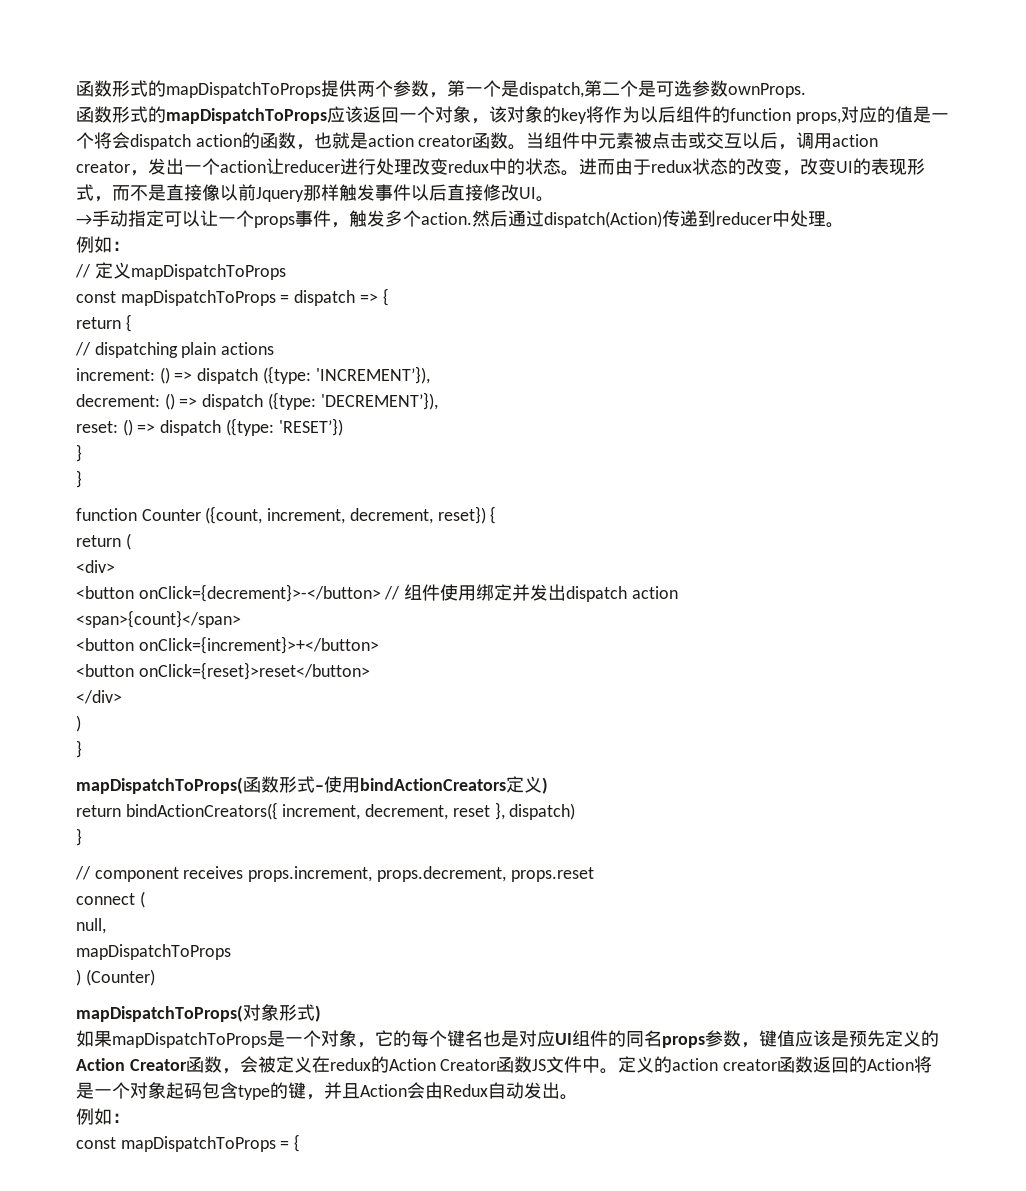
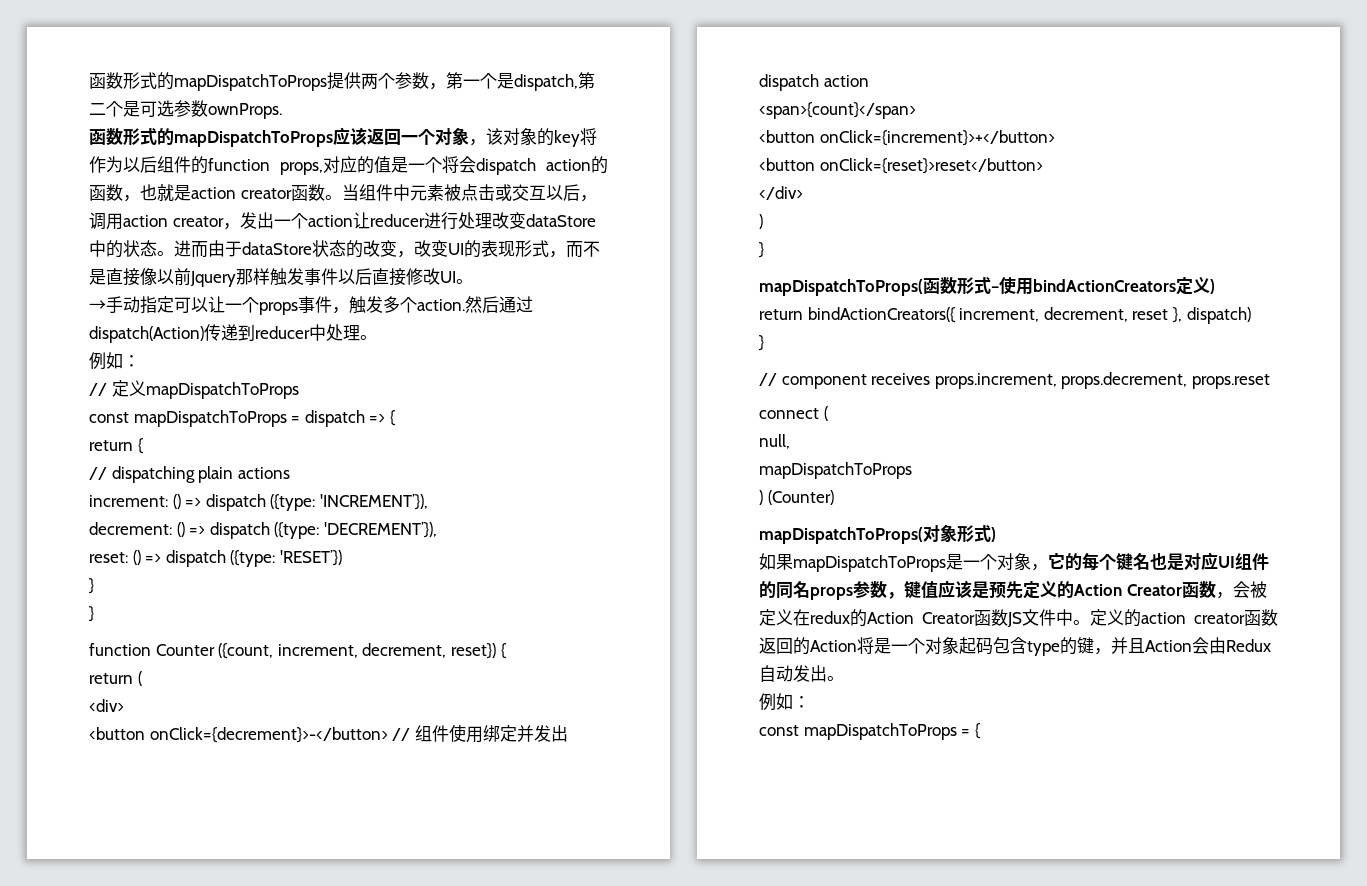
- 当组件中元素被点击或交互以后，调用action creator，发出一个action让reducer进行处理改变redux中的状态。
+ 当组件中元素被点击或交互以后，调用action creator，发出一个action让reducer进行处理改变dataStore中的状态。
- 进而由于redux状态的改变，改变UI的表现形式，而不是直接像以前Jquery那样触发事件以后直接修改UI。
+ 进而由于dataStore状态的改变，改变UI的表现形式，而不是直接像以前Jquery那样触发事件以后直接修改UI。

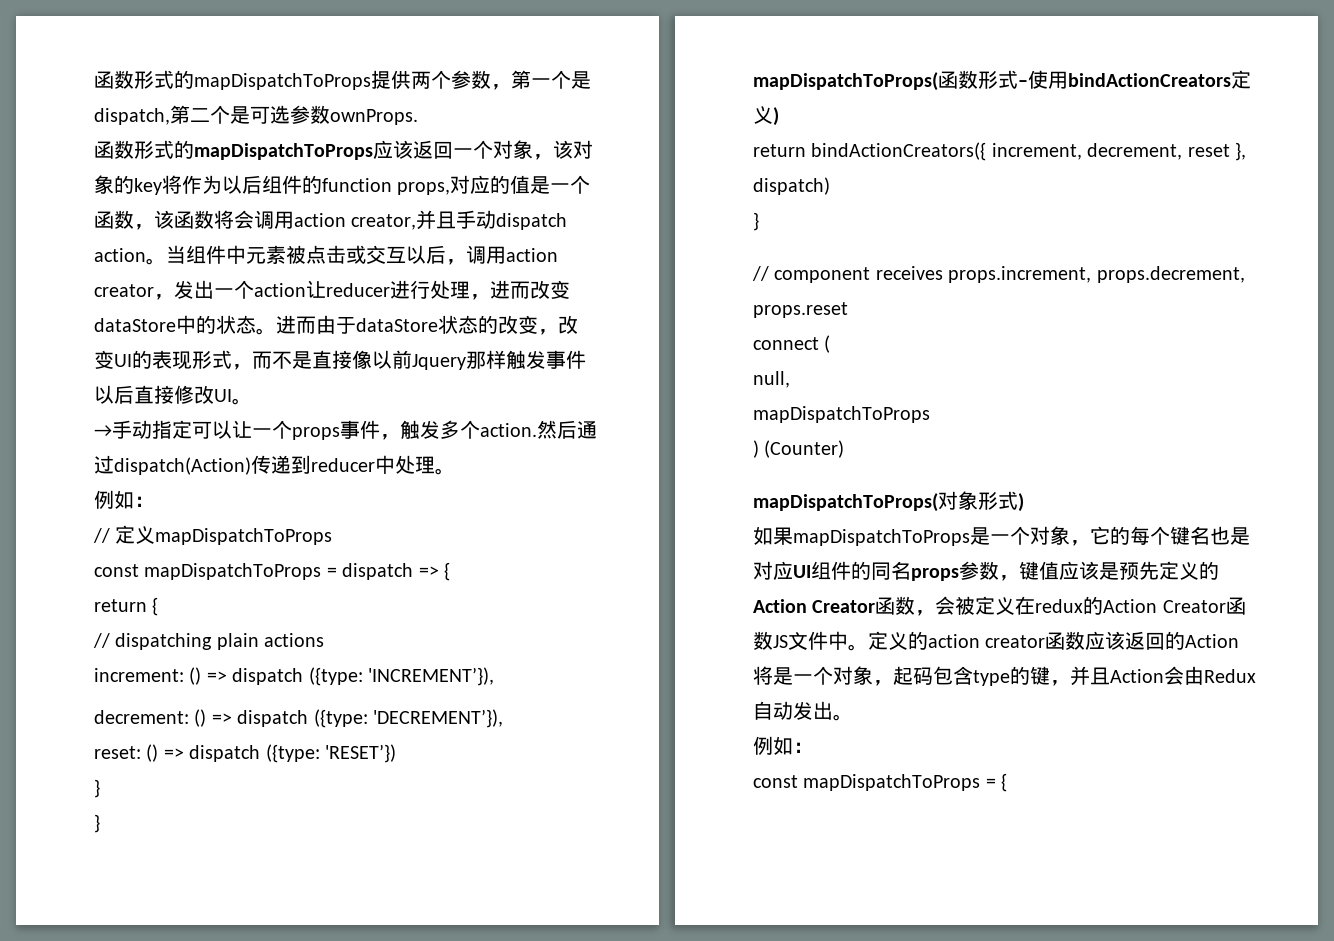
- 函数形式的mapDispatchToProps应该返回一个对象，该对象的key将作为以后组件的function props,对应的值是一个将会dispatch action的函数，也就是action creator函数。
+ 函数形式的mapDispatchToProps应该返回一个对象，该对象的key将作为以后组件的function props,对应的值是一个函数，该函数将会调用action creator,并且手动dispatch action。
- 当组件中元素被点击或交互以后，调用action creator，发出一个action让reducer进行处理改变dataStore中的状态。
+ 当组件中元素被点击或交互以后，调用action creator，发出一个action让reducer进行处理，进而改变dataStore中的状态。
- function Counter ({count, increment, decrement, reset}) {
- return (
- <div>
- <button onClick={decrement}>-</button> // 组件使用绑定并发出dispatch action
- <span>{count}</span>
- <button onClick={increment}>+</button>
- <button onClick={reset}>reset</button>
- </div>
- )
- }
- 定义的action creator函数返回的Action将是一个对象起码包含type的键，并且Action会由Redux自动发出。
+ 定义的action creator函数应该返回的Action将是一个对象，起码包含type的键，并且Action会由Redux自动发出。

